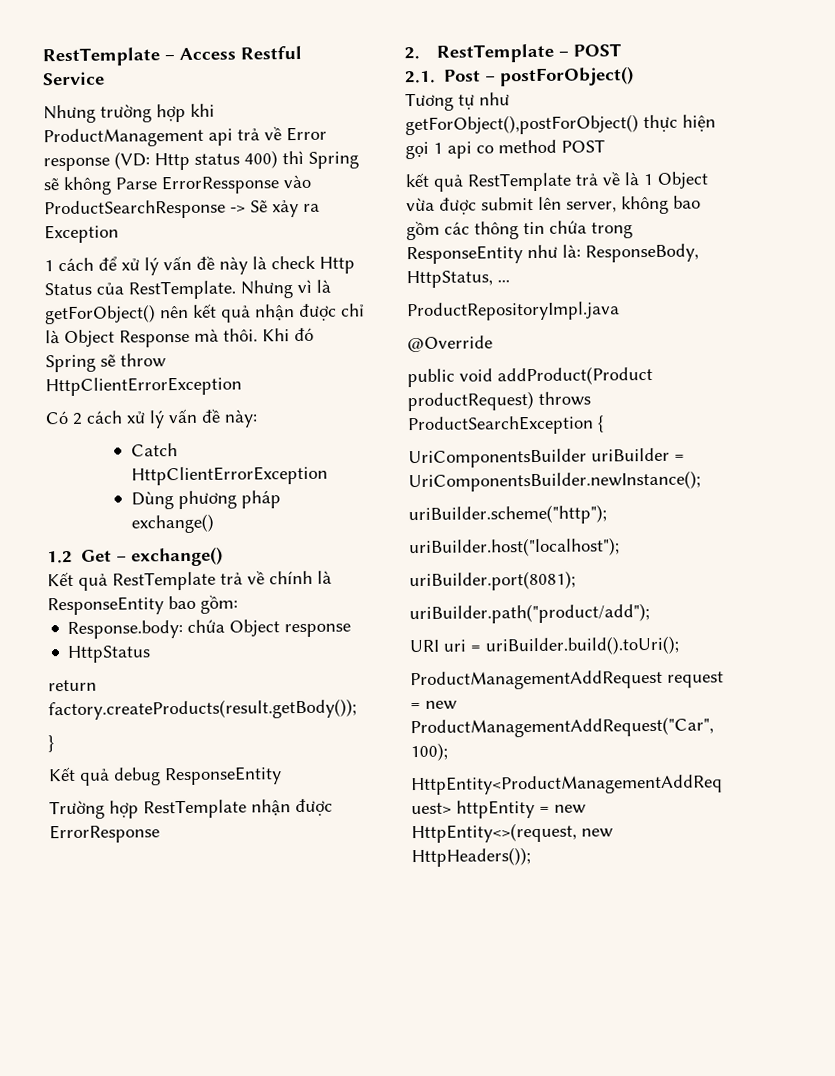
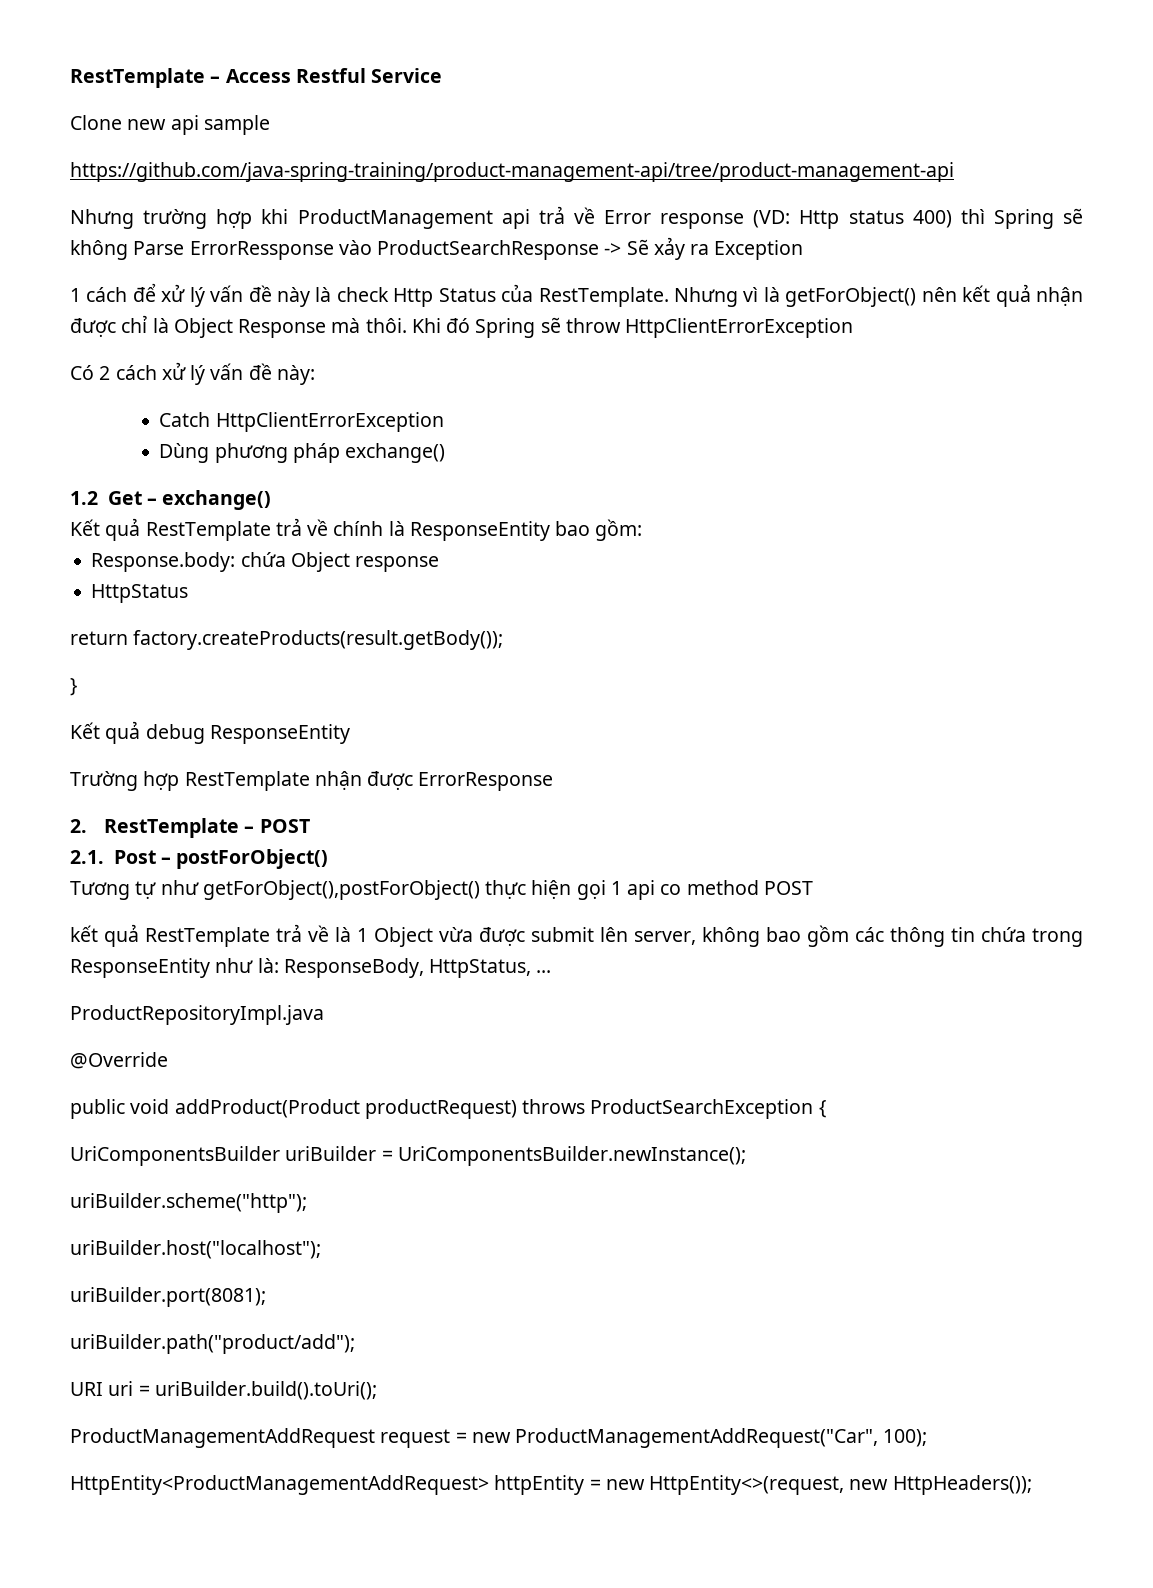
+ Clone new api sample
+ https://github.com/java-spring-training/product-management-api/tree/product-management-api

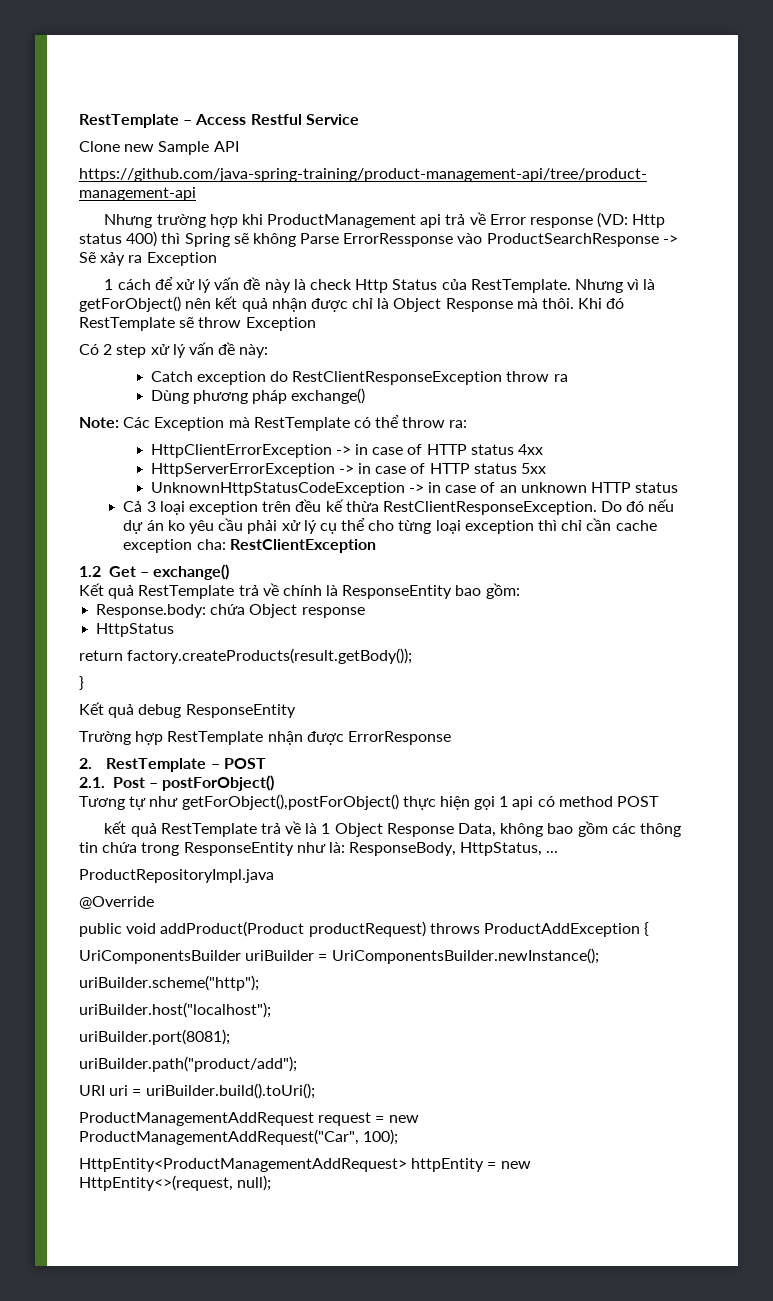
- Clone new api sample
+ Clone new Sample API
- Khi đó Spring sẽ throw HttpClientErrorException
+ Khi đó RestTemplate sẽ throw Exception
- Có 2 cách xử lý vấn đề này:
+ Có 2 step xử lý vấn đề này:
- Catch HttpClientErrorException
+ Catch exception do RestClientResponseException throw ra
+ Note: Các Exception mà RestTemplate có thể throw ra:
+ HttpClientErrorException -> in case of HTTP status 4xx
+ HttpServerErrorException -> in case of HTTP status 5xx
+ UnknownHttpStatusCodeException -> in case of an unknown HTTP status
+ Cả 3 loại exception trên đều kế thừa RestClientResponseException. Do đó nếu dự án ko yêu cầu phải xử lý cụ thể cho từng loại exception thì chỉ cần cache exception cha: RestClientException
- Tương tự như getForObject(),postForObject() thực hiện gọi 1 api co method POST
+ Tương tự như getForObject(),postForObject() thực hiện gọi 1 api có method POST
- kết quả RestTemplate trả về là 1 Object vừa được submit lên server, không bao gồm các thông tin chứa trong ResponseEntity như là: ResponseBody, HttpStatus, ...
+ kết quả RestTemplate trả về là 1 Object Response Data, không bao gồm các thông tin chứa trong ResponseEntity như là: ResponseBody, HttpStatus, ...
- public void addProduct(Product productRequest) throws ProductSearchException {
+ public void addProduct(Product productRequest) throws ProductAddException {
- HttpEntity<ProductManagementAddRequest> httpEntity = new HttpEntity<>(request, new HttpHeaders());
+ HttpEntity<ProductManagementAddRequest> httpEntity = new HttpEntity<>(request, null);

